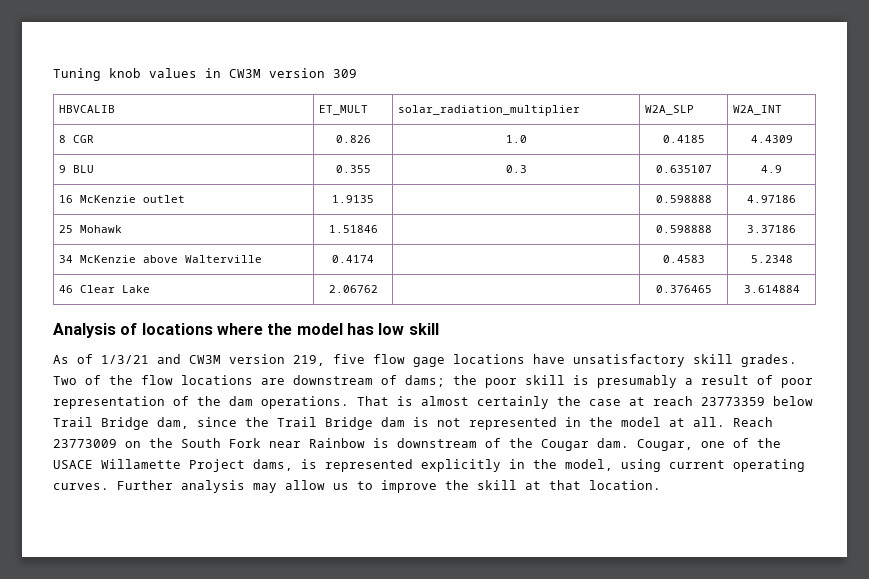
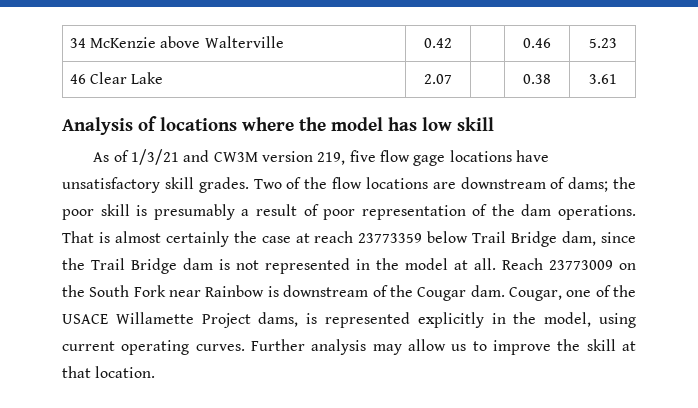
- Tuning knob values in CW3M version 309
- HBVCALIB | ET_MULT | solar_radiation_multiplier | W2A_SLP | W2A_INT
- 8 CGR | 0.826 | 1.0 | 0.4185 | 4.4309
- 9 BLU | 0.355 | 0.3 | 0.635107 | 4.9
- 16 McKenzie outlet | 1.9135 | | 0.598888 | 4.97186
- 25 Mohawk | 1.51846 | | 0.598888 | 3.37186
- 34 McKenzie above Walterville | 0.4174 | | 0.4583 | 5.2348
+ 34 McKenzie above Walterville | 0.42 | | 0.46 | 5.23
- 46 Clear Lake | 2.06762 | | 0.376465 | 3.614884
+ 46 Clear Lake | 2.07 | | 0.38 | 3.61

